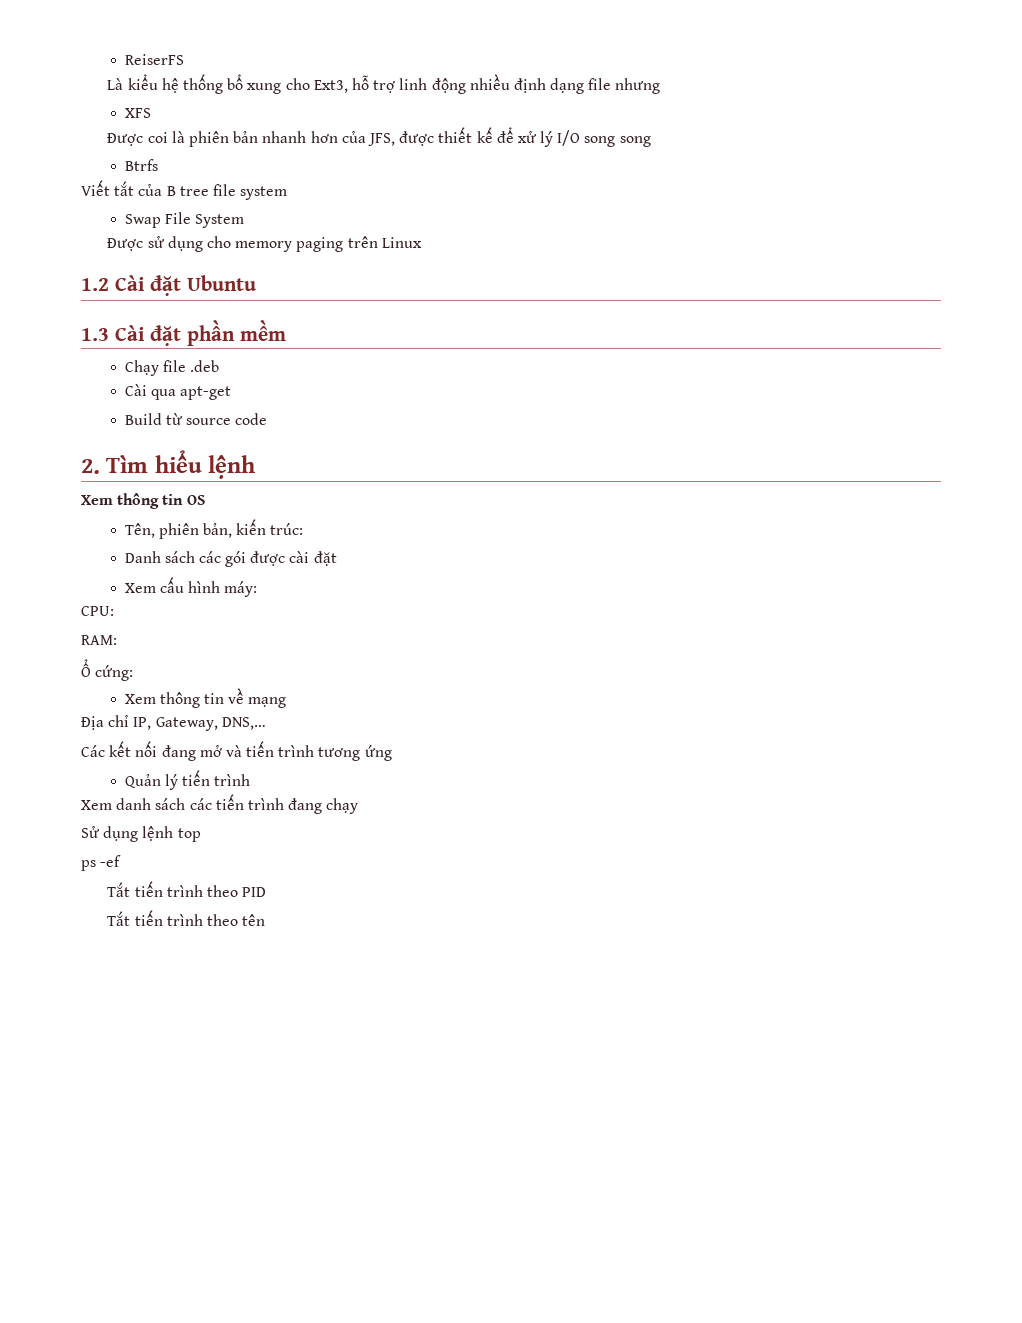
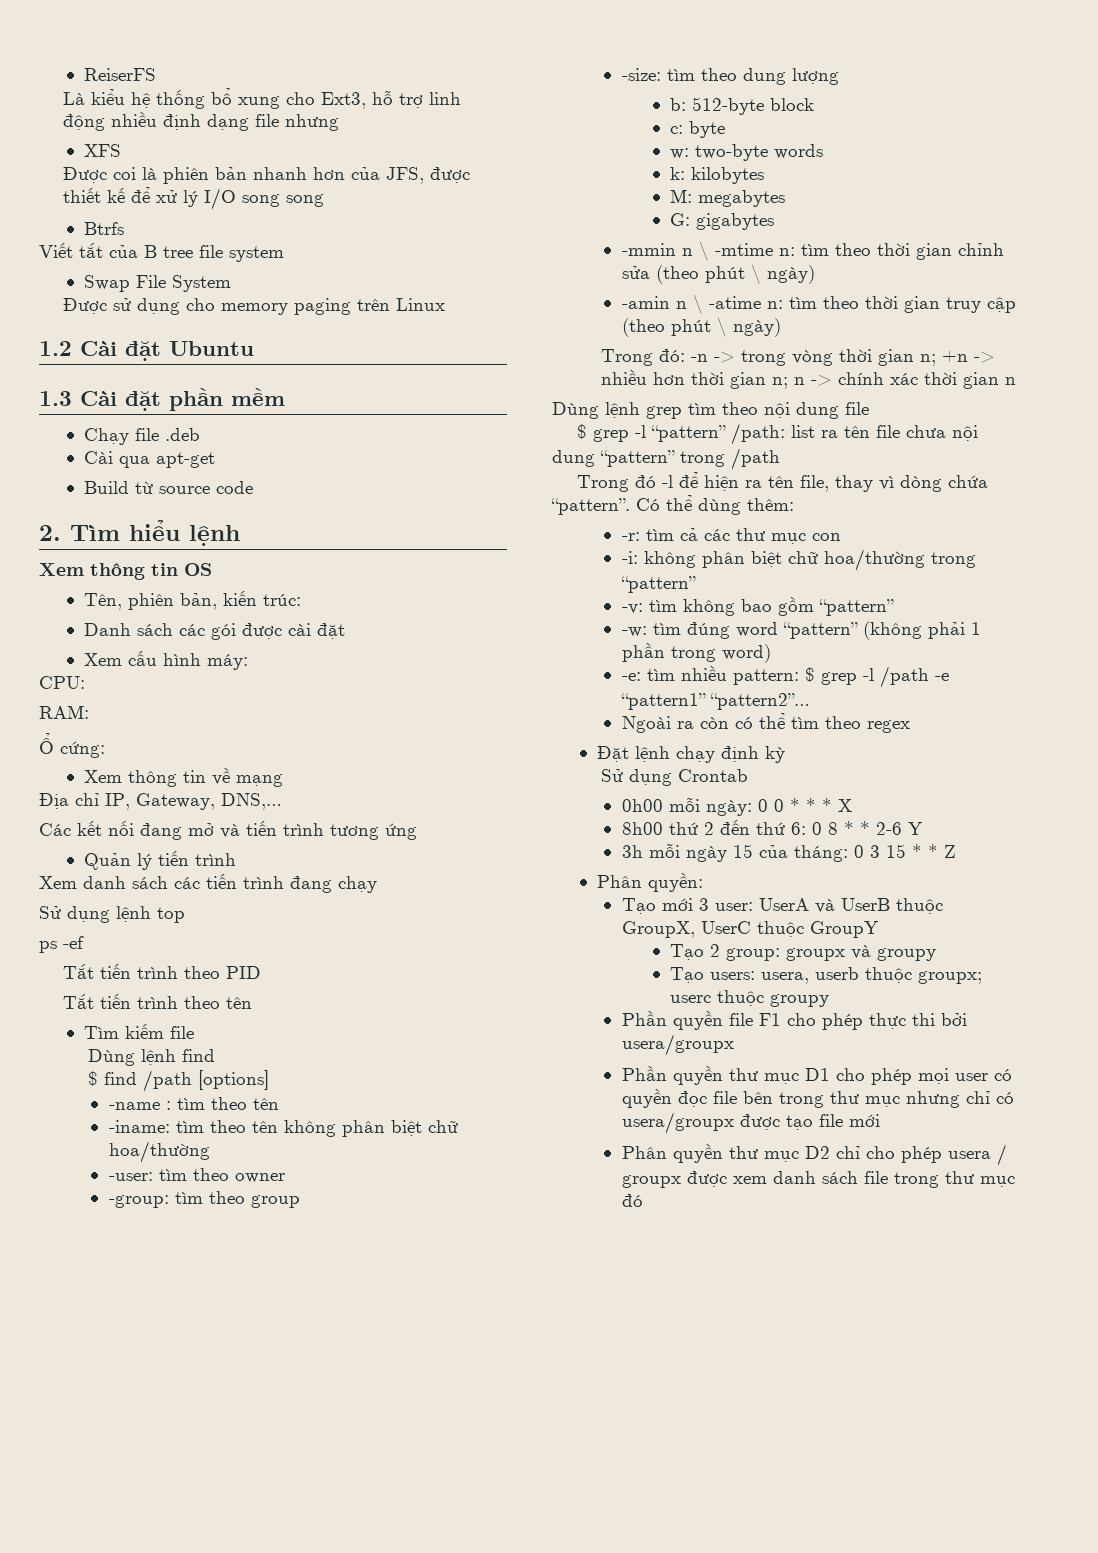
+ Tìm kiếm file
+ Dùng lệnh find
+ $ find /path [options]
+ -name : tìm theo tên
+ -iname: tìm theo tên không phân biệt chữ hoa/thường
+ -user: tìm theo owner
+ -group: tìm theo group
+ -size: tìm theo dung lượng
+ b: 512-byte block
+ c: byte
+ w: two-byte words
+ k: kilobytes
+ M: megabytes
+ G: gigabytes
+ -mmin n \ -mtime n: tìm theo thời gian chỉnh sửa (theo phút \ ngày)
+ -amin n \ -atime n: tìm theo thời gian truy cập (theo phút \ ngày)
+ Trong đó: -n -> trong vòng thời gian n; +n -> nhiều hơn thời gian n; n -> chính xác thời gian n
+ Dùng lệnh grep tìm theo nội dung file
+ $ grep -l “pattern” /path: list ra tên file chưa nội dung “pattern” trong /path
+ Trong đó -l để hiện ra tên file, thay vì dòng chứa “pattern”. Có thể dùng thêm:
+ -r: tìm cả các thư mục con
+ -i: không phân biệt chữ hoa/thường trong “pattern”
+ -v: tìm không bao gồm “pattern”
+ -w: tìm đúng word “pattern” (không phải 1 phần trong word)
+ -e: tìm nhiều pattern: $ grep -l /path -e “pattern1” “pattern2”…
+ Ngoài ra còn có thể tìm theo regex
+ Đặt lệnh chạy định kỳ
+ Sử dụng Crontab
+ 0h00 mỗi ngày: 0 0 * * * X
+ 8h00 thứ 2 đến thứ 6: 0 8 * * 2-6 Y
+ 3h mỗi ngày 15 của tháng: 0 3 15 * * Z
+ Phân quyền:
+ Tạo mới 3 user: UserA và UserB thuộc GroupX, UserC thuộc GroupY
+ Tạo 2 group: groupx và groupy
+ Tạo users: usera, userb thuộc groupx; userc thuộc groupy
+ Phần quyền file F1 cho phép thực thi bởi usera/groupx
+ Phần quyền thư mục D1 cho phép mọi user có quyền đọc file bên trong thư mục nhưng chỉ có usera/groupx được tạo file mới
+ Phân quyền thư mục D2 chỉ cho phép usera / groupx được xem danh sách file trong thư mục đó

